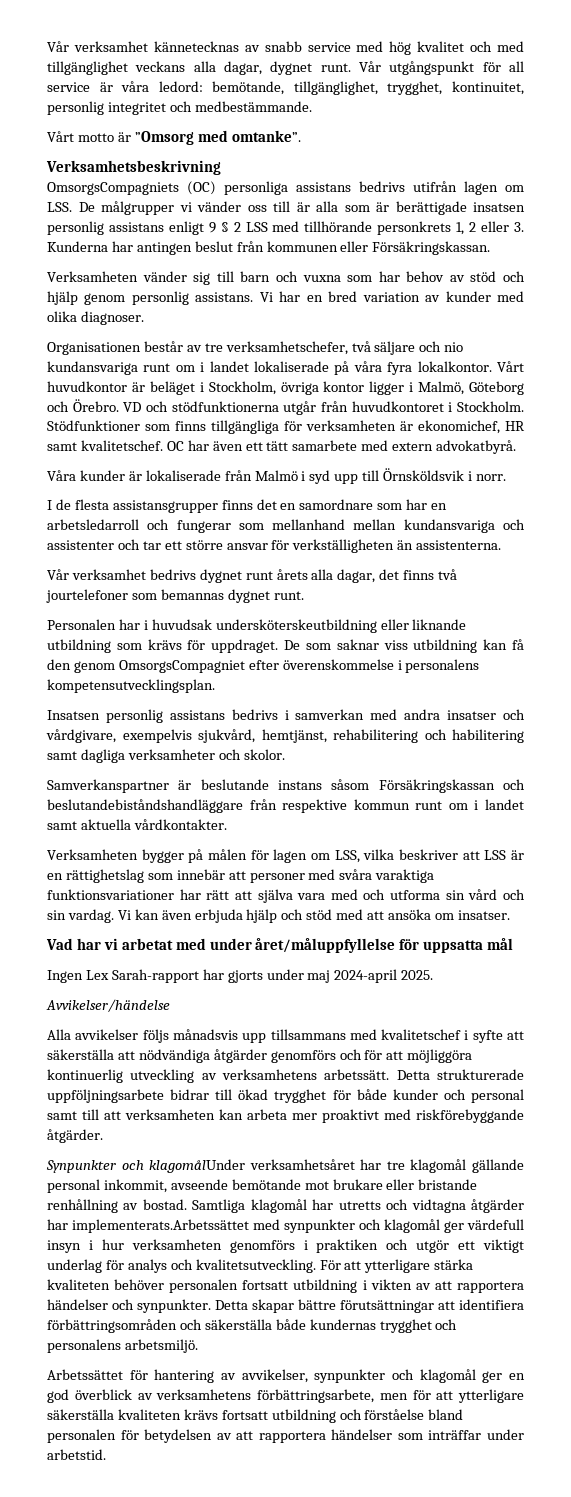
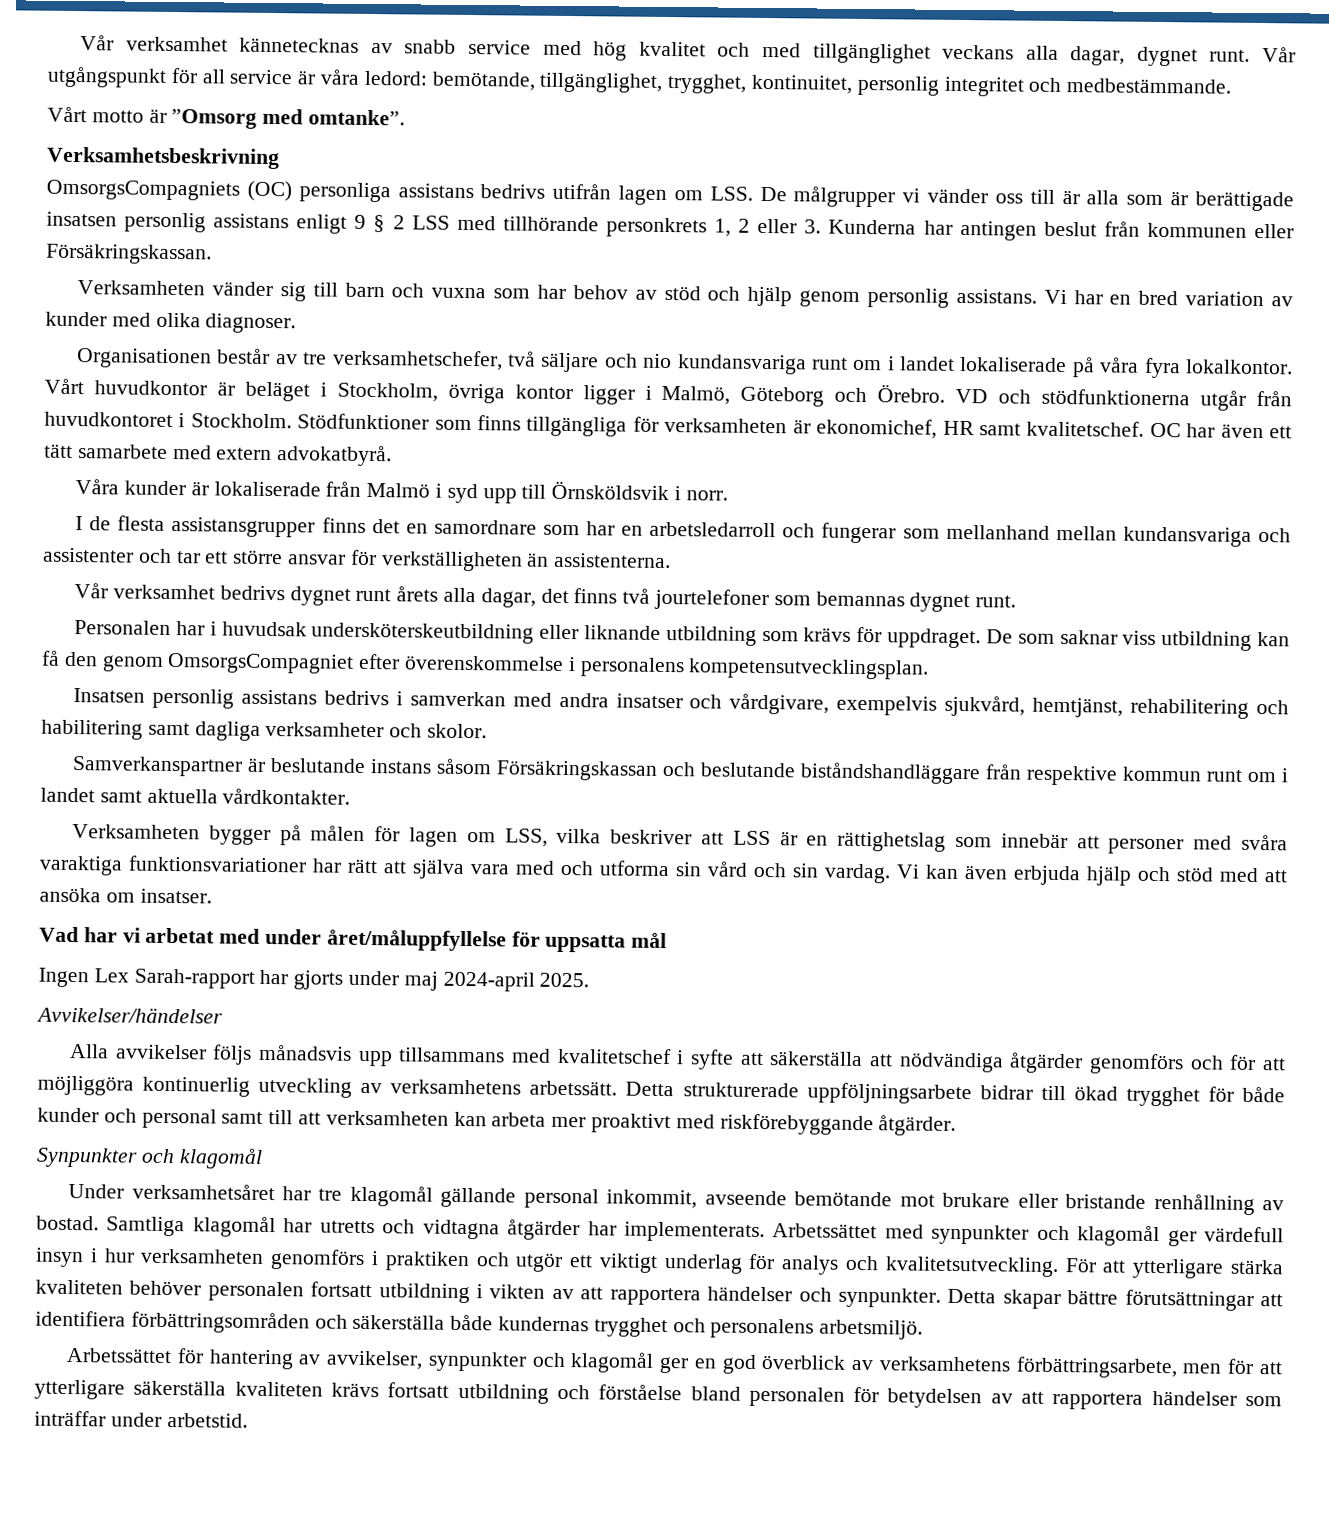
- Samverkanspartner är beslutande instans såsom Försäkringskassan och beslutandebiståndshandläggare från respektive kommun runt om i landet samt aktuella vårdkontakter.
+ Samverkanspartner är beslutande instans såsom Försäkringskassan och beslutande biståndshandläggare från respektive kommun runt om i landet samt aktuella vårdkontakter.
- Avvikelser/händelse
+ Avvikelser/händelser
- Synpunkter och klagomålUnder verksamhetsåret har tre klagomål gällande personal inkommit, avseende bemötande mot brukare eller bristande renhållning av bostad.
+ Synpunkter och klagomål
+ Under verksamhetsåret har tre klagomål gällande personal inkommit, avseende bemötande mot brukare eller bristande renhållning av bostad.
- Samtliga klagomål har utretts och vidtagna åtgärder har implementerats.Arbetssättet med synpunkter och klagomål ger värdefull insyn i hur verksamheten genomförs i praktiken och utgör ett viktigt underlag för analys och kvalitetsutveckling.
+ Samtliga klagomål har utretts och vidtagna åtgärder har implementerats. Arbetssättet med synpunkter och klagomål ger värdefull insyn i hur verksamheten genomförs i praktiken och utgör ett viktigt underlag för analys och kvalitetsutveckling.

